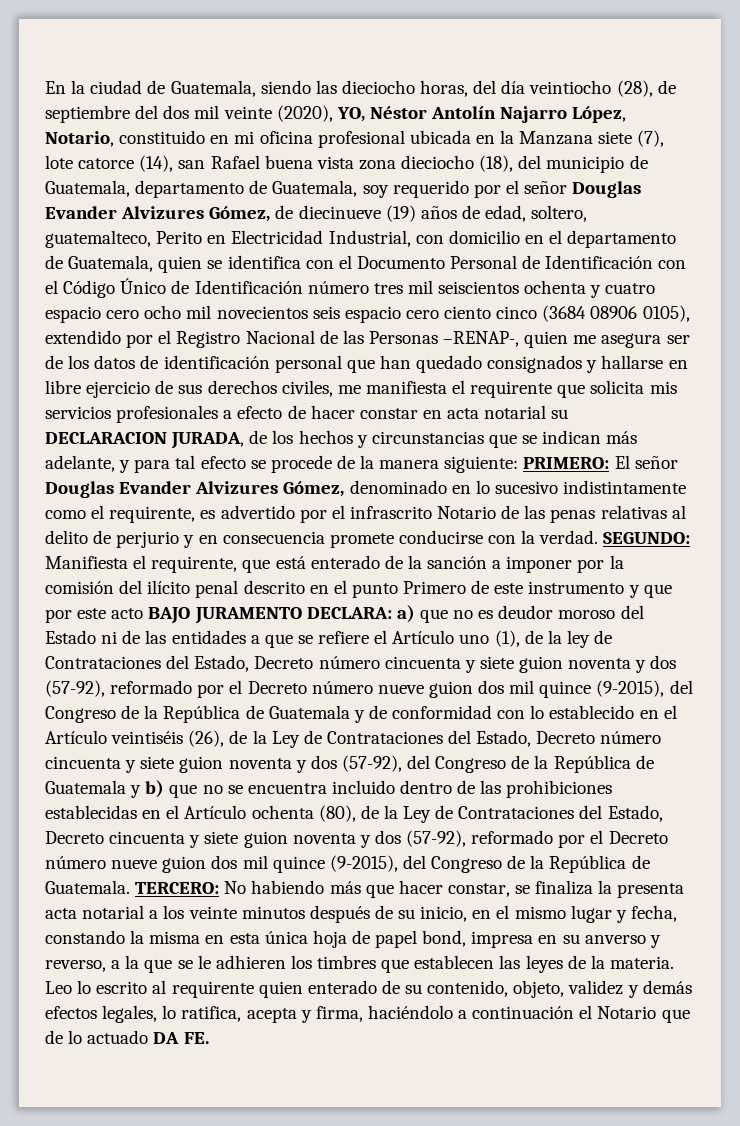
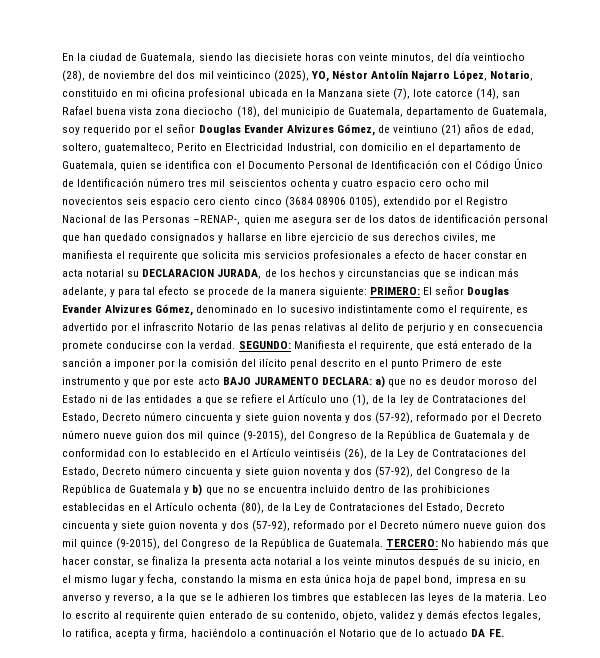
- En la ciudad de Guatemala, siendo las dieciocho horas, del día veintiocho (28), de septiembre del dos mil veinte (2020), YO, Néstor Antolín Najarro López, Notario, constituido en mi oficina profesional ubicada en la Manzana siete (7), lote catorce (14), san Rafael buena vista zona dieciocho (18), del municipio de Guatemala, departamento de Guatemala, soy requerido por el señor Douglas Evander Alvizures Gómez, de diecinueve (19) años de edad, soltero, guatemalteco, Perito en Electricidad Industrial, con domicilio en el departamento de Guatemala, quien se identifica con el Documento Personal de Identificación con el Código Único de Identificación número tres mil seiscientos ochenta y cuatro espacio cero ocho mil novecientos seis espacio cero ciento cinco (3684 08906 0105), extendido por el Registro Nacional de las Personas –RENAP-, quien me asegura ser de los datos de identificación personal que han quedado consignados y hallarse en libre ejercicio de sus derechos civiles, me manifiesta el requirente que solicita mis servicios profesionales a efecto de hacer constar en acta notarial su DECLARACION JURADA, de los hechos y circunstancias que se indican más adelante, y para tal efecto se procede de la manera siguiente:
+ En la ciudad de Guatemala, siendo las diecisiete horas con veinte minutos, del día veintiocho (28), de noviembre del dos mil veinticinco (2025), YO, Néstor Antolín Najarro López, Notario, constituido en mi oficina profesional ubicada en la Manzana siete (7), lote catorce (14), san Rafael buena vista zona dieciocho (18), del municipio de Guatemala, departamento de Guatemala, soy requerido por el señor Douglas Evander Alvizures Gómez, de veintiuno (21) años de edad, soltero, guatemalteco, Perito en Electricidad Industrial, con domicilio en el departamento de Guatemala, quien se identifica con el Documento Personal de Identificación con el Código Único de Identificación número tres mil seiscientos ochenta y cuatro espacio cero ocho mil novecientos seis espacio cero ciento cinco (3684 08906 0105), extendido por el Registro Nacional de las Personas –RENAP-, quien me asegura ser de los datos de identificación personal que han quedado consignados y hallarse en libre ejercicio de sus derechos civiles, me manifiesta el requirente que solicita mis servicios profesionales a efecto de hacer constar en acta notarial su DECLARACION JURADA, de los hechos y circunstancias que se indican más adelante, y para tal efecto se procede de la manera siguiente:

